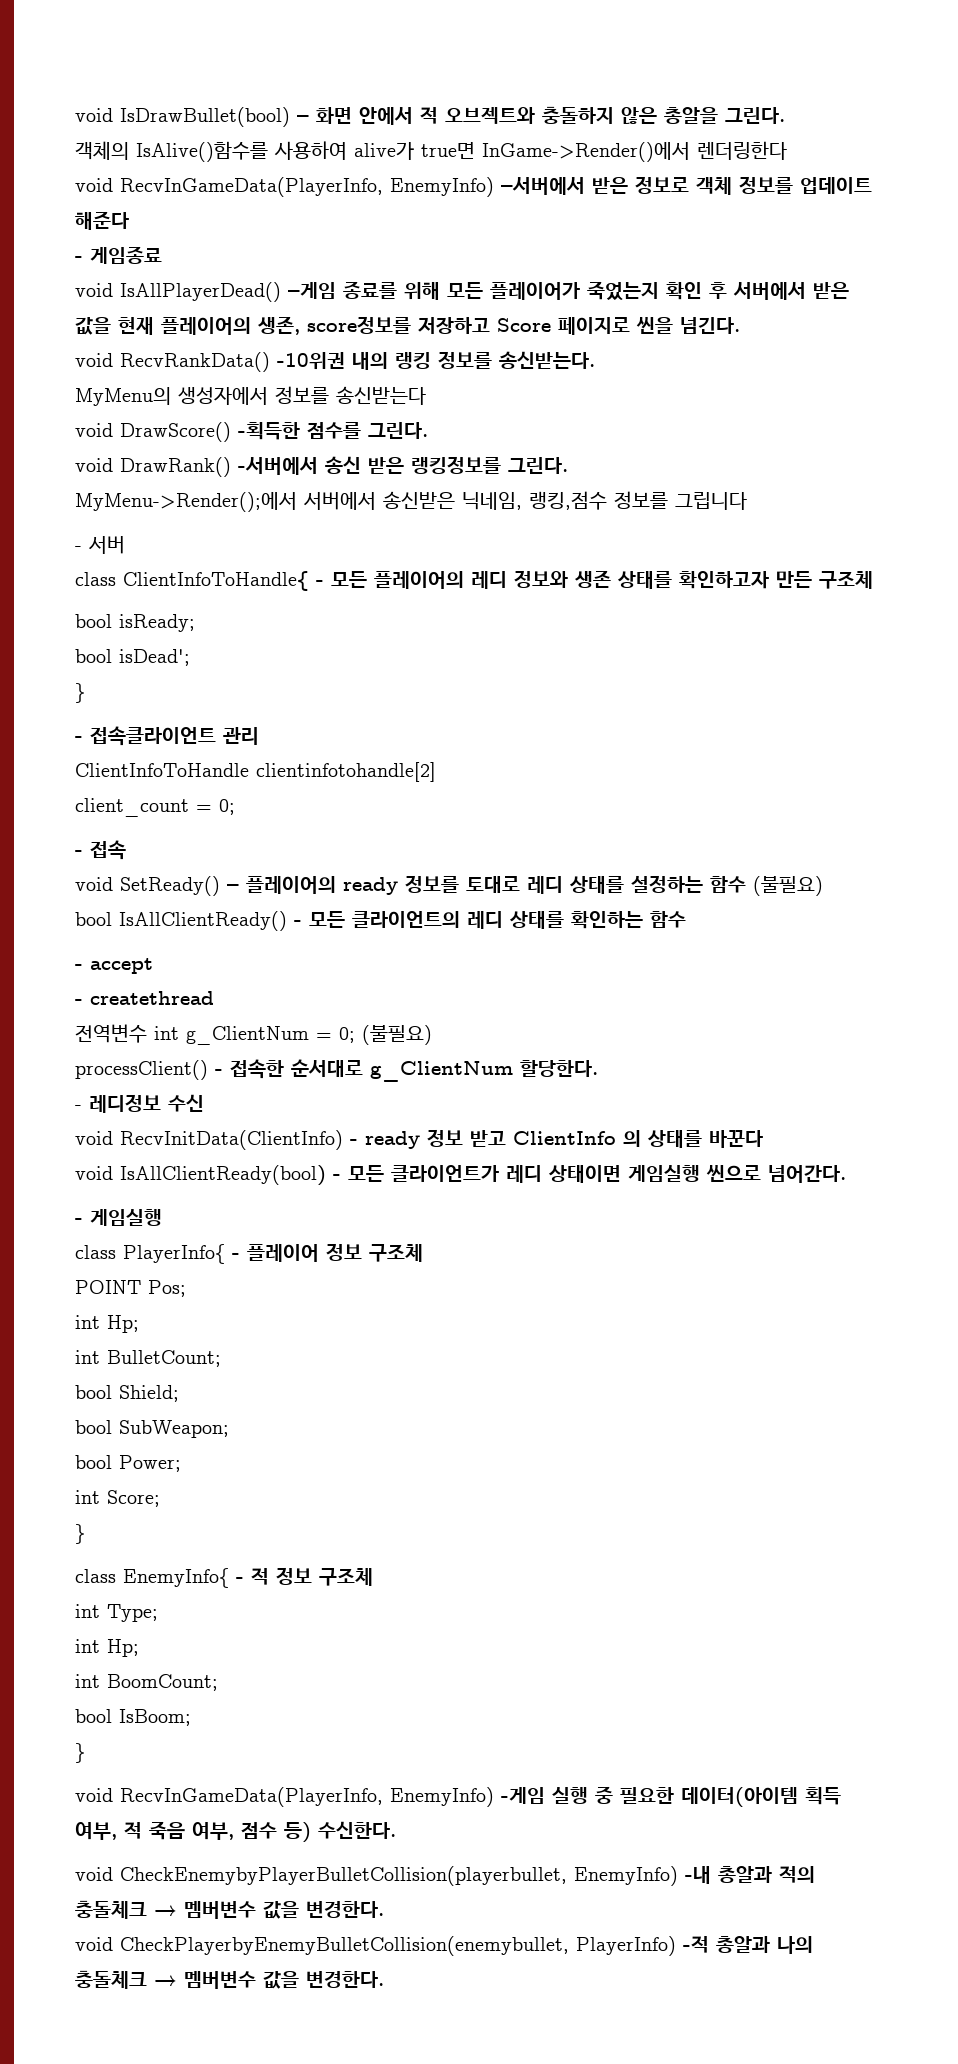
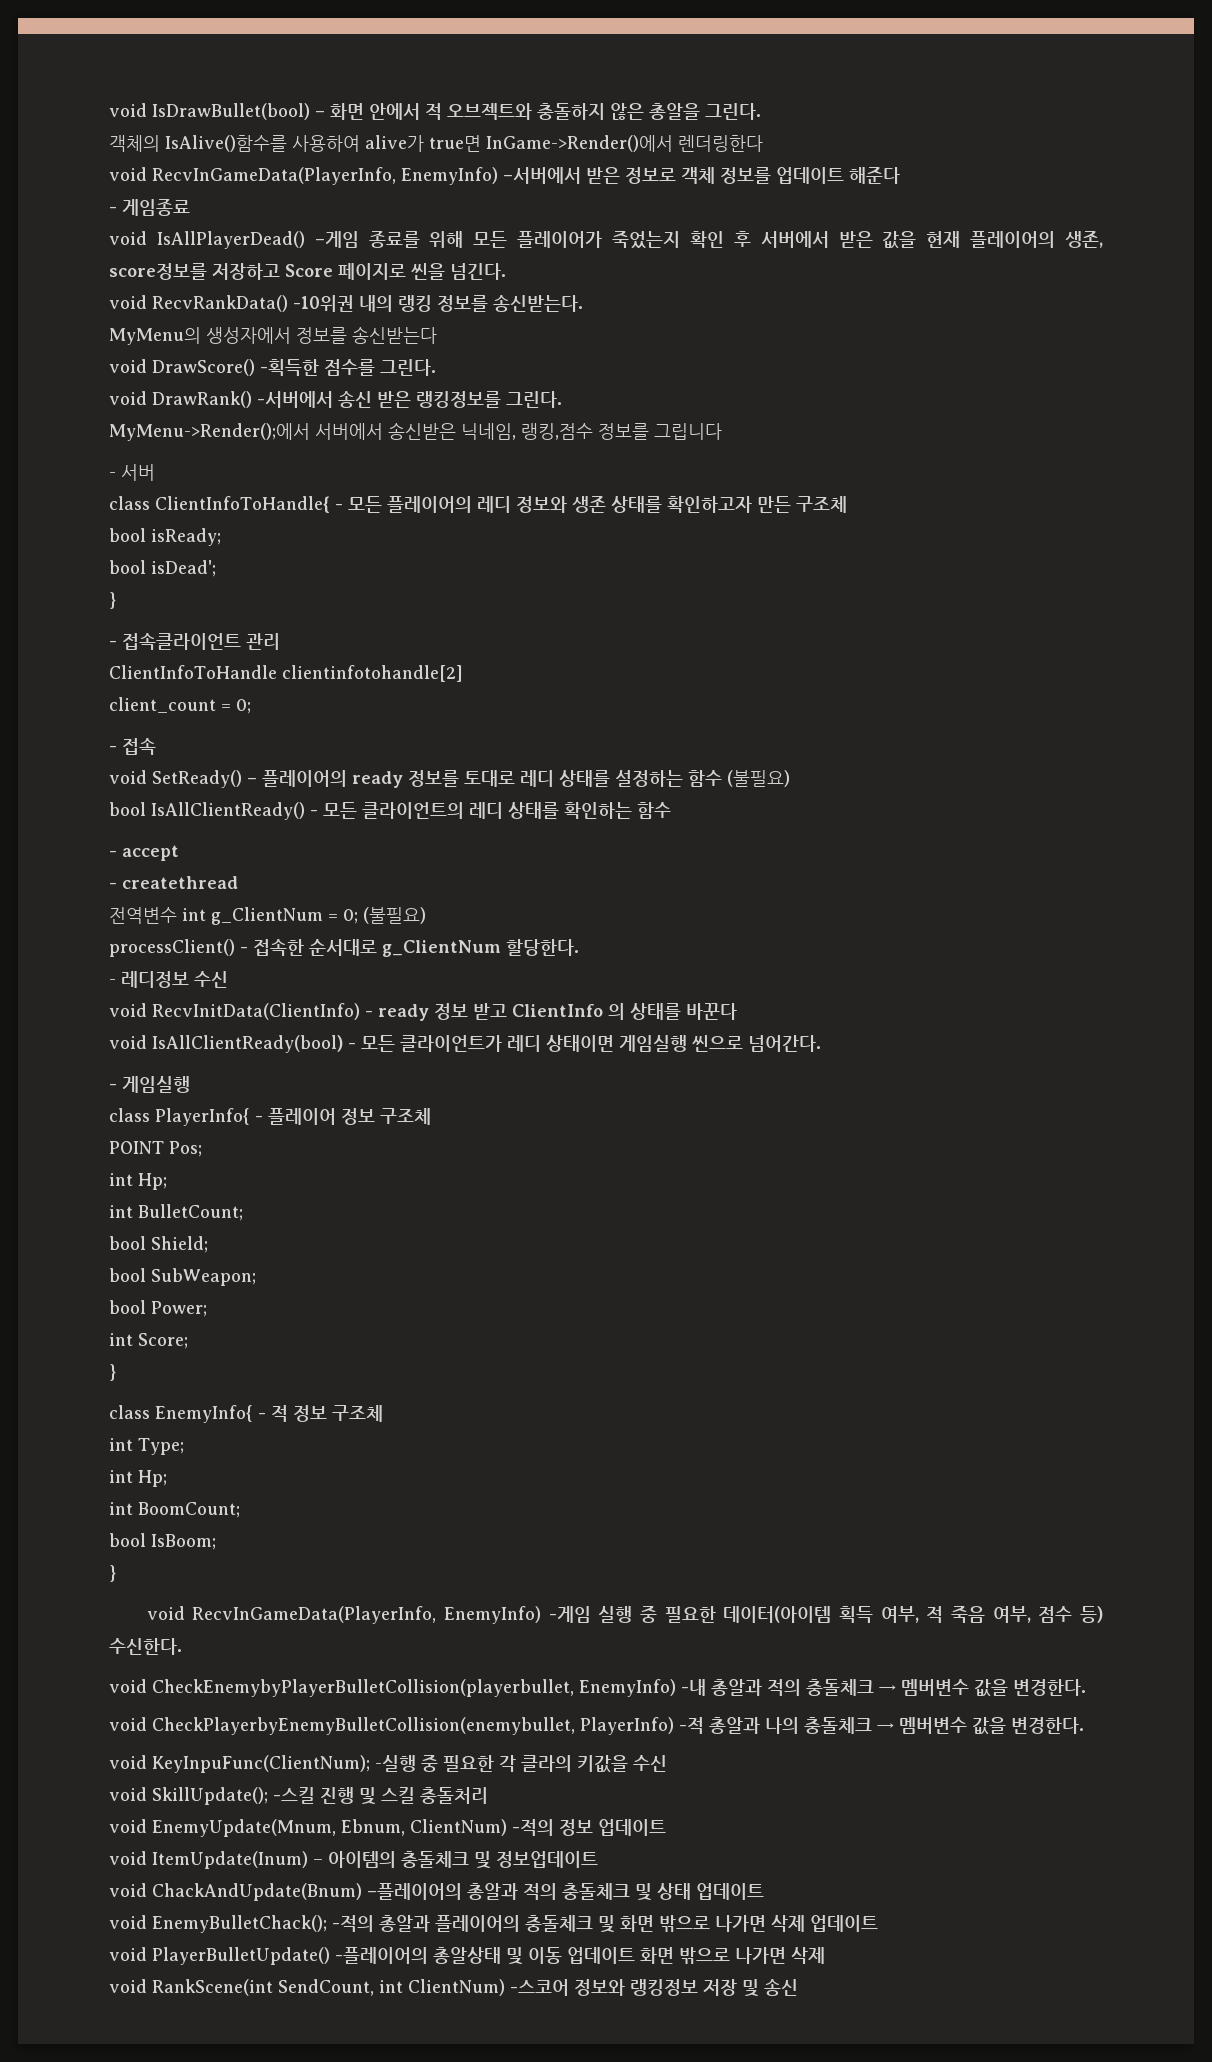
+ void KeyInpuFunc(ClientNum); -실행 중 필요한 각 클라의 키값을 수신
+ void SkillUpdate(); -스킬 진행 및 스킬 충돌처리
+ void EnemyUpdate(Mnum, Ebnum, ClientNum) -적의 정보 업데이트
+ void ItemUpdate(Inum) – 아이템의 충돌체크 및 정보업데이트
+ void ChackAndUpdate(Bnum) –플레이어의 총알과 적의 충돌체크 및 상태 업데이트
+ void EnemyBulletChack(); -적의 총알과 플레이어의 충돌체크 및 화면 밖으로 나가면 삭제 업데이트
+ void PlayerBulletUpdate() -플레이어의 총알상태 및 이동 업데이트 화면 밖으로 나가면 삭제
+ void RankScene(int SendCount, int ClientNum) -스코어 정보와 랭킹정보 저장 및 송신

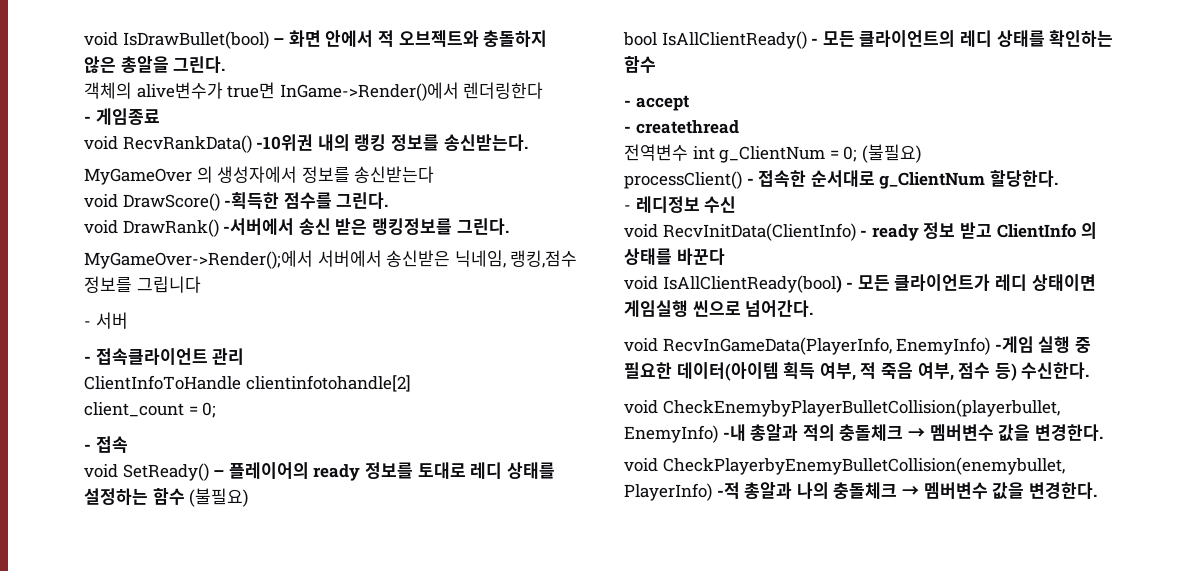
- 객체의 IsAlive()함수를 사용하여 alive가 true면 InGame->Render()에서 렌더링한다
+ 객체의 alive변수가 true면 InGame->Render()에서 렌더링한다
- void RecvInGameData(PlayerInfo, EnemyInfo) –서버에서 받은 정보로 객체 정보를 업데이트 해준다
  - 게임종료
- void IsAllPlayerDead() –게임 종료를 위해 모든 플레이어가 죽었는지 확인 후 서버에서 받은 값을 현재 플레이어의 생존, score정보를 저장하고 Score 페이지로 씬을 넘긴다.
- MyMenu의 생성자에서 정보를 송신받는다
+ MyGameOver 의 생성자에서 정보를 송신받는다
- MyMenu->Render();에서 서버에서 송신받은 닉네임, 랭킹,점수 정보를 그립니다
+ MyGameOver->Render();에서 서버에서 송신받은 닉네임, 랭킹,점수 정보를 그립니다
- class ClientInfoToHandle{ - 모든 플레이어의 레디 정보와 생존 상태를 확인하고자 만든 구조체
- bool isReady;
- bool isDead';
- }
- - 게임실행
- class PlayerInfo{ - 플레이어 정보 구조체
- POINT Pos;
- int Hp;
- int BulletCount;
- bool Shield;
- bool SubWeapon;
- bool Power;
- int Score;
- }
- class EnemyInfo{ - 적 정보 구조체
- int Type;
- int Hp;
- int BoomCount;
- bool IsBoom;
- }
- void KeyInpuFunc(ClientNum); -실행 중 필요한 각 클라의 키값을 수신
- void SkillUpdate(); -스킬 진행 및 스킬 충돌처리
- void EnemyUpdate(Mnum, Ebnum, ClientNum) -적의 정보 업데이트
- void ItemUpdate(Inum) – 아이템의 충돌체크 및 정보업데이트
- void ChackAndUpdate(Bnum) –플레이어의 총알과 적의 충돌체크 및 상태 업데이트
- void EnemyBulletChack(); -적의 총알과 플레이어의 충돌체크 및 화면 밖으로 나가면 삭제 업데이트
- void PlayerBulletUpdate() -플레이어의 총알상태 및 이동 업데이트 화면 밖으로 나가면 삭제
- void RankScene(int SendCount, int ClientNum) -스코어 정보와 랭킹정보 저장 및 송신

